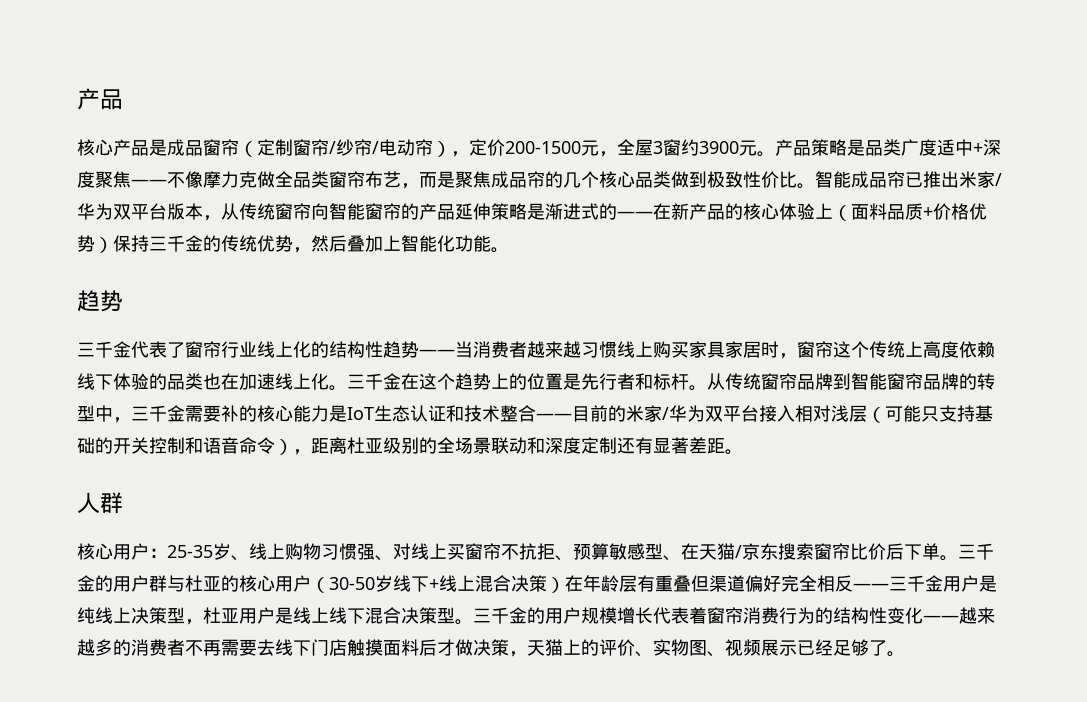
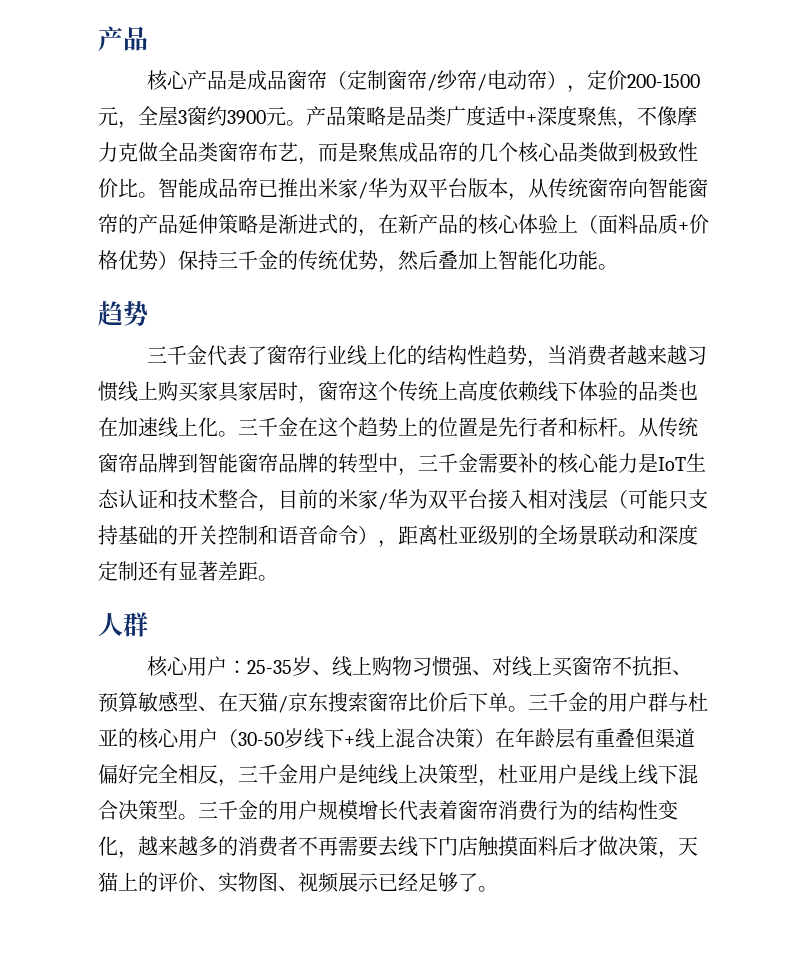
- 产品策略是品类广度适中+深度聚焦——不像摩力克做全品类窗帘布艺，而是聚焦成品帘的几个核心品类做到极致性价比。
+ 产品策略是品类广度适中+深度聚焦，不像摩力克做全品类窗帘布艺，而是聚焦成品帘的几个核心品类做到极致性价比。
- 智能成品帘已推出米家/华为双平台版本，从传统窗帘向智能窗帘的产品延伸策略是渐进式的——在新产品的核心体验上（面料品质+价格优势）保持三千金的传统优势，然后叠加上智能化功能。
+ 智能成品帘已推出米家/华为双平台版本，从传统窗帘向智能窗帘的产品延伸策略是渐进式的，在新产品的核心体验上（面料品质+价格优势）保持三千金的传统优势，然后叠加上智能化功能。
- 三千金代表了窗帘行业线上化的结构性趋势——当消费者越来越习惯线上购买家具家居时，窗帘这个传统上高度依赖线下体验的品类也在加速线上化。
+ 三千金代表了窗帘行业线上化的结构性趋势，当消费者越来越习惯线上购买家具家居时，窗帘这个传统上高度依赖线下体验的品类也在加速线上化。
- 从传统窗帘品牌到智能窗帘品牌的转型中，三千金需要补的核心能力是IoT生态认证和技术整合——目前的米家/华为双平台接入相对浅层（可能只支持基础的开关控制和语音命令），距离杜亚级别的全场景联动和深度定制还有显著差距。
+ 从传统窗帘品牌到智能窗帘品牌的转型中，三千金需要补的核心能力是IoT生态认证和技术整合，目前的米家/华为双平台接入相对浅层（可能只支持基础的开关控制和语音命令），距离杜亚级别的全场景联动和深度定制还有显著差距。
- 三千金的用户群与杜亚的核心用户（30-50岁线下+线上混合决策）在年龄层有重叠但渠道偏好完全相反——三千金用户是纯线上决策型，杜亚用户是线上线下混合决策型。
+ 三千金的用户群与杜亚的核心用户（30-50岁线下+线上混合决策）在年龄层有重叠但渠道偏好完全相反，三千金用户是纯线上决策型，杜亚用户是线上线下混合决策型。
- 三千金的用户规模增长代表着窗帘消费行为的结构性变化——越来越多的消费者不再需要去线下门店触摸面料后才做决策，天猫上的评价、实物图、视频展示已经足够了。
+ 三千金的用户规模增长代表着窗帘消费行为的结构性变化，越来越多的消费者不再需要去线下门店触摸面料后才做决策，天猫上的评价、实物图、视频展示已经足够了。

